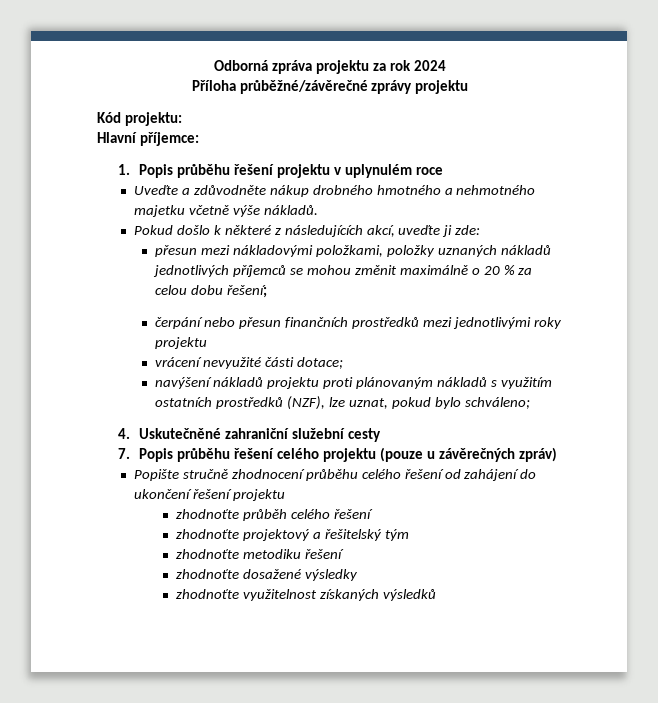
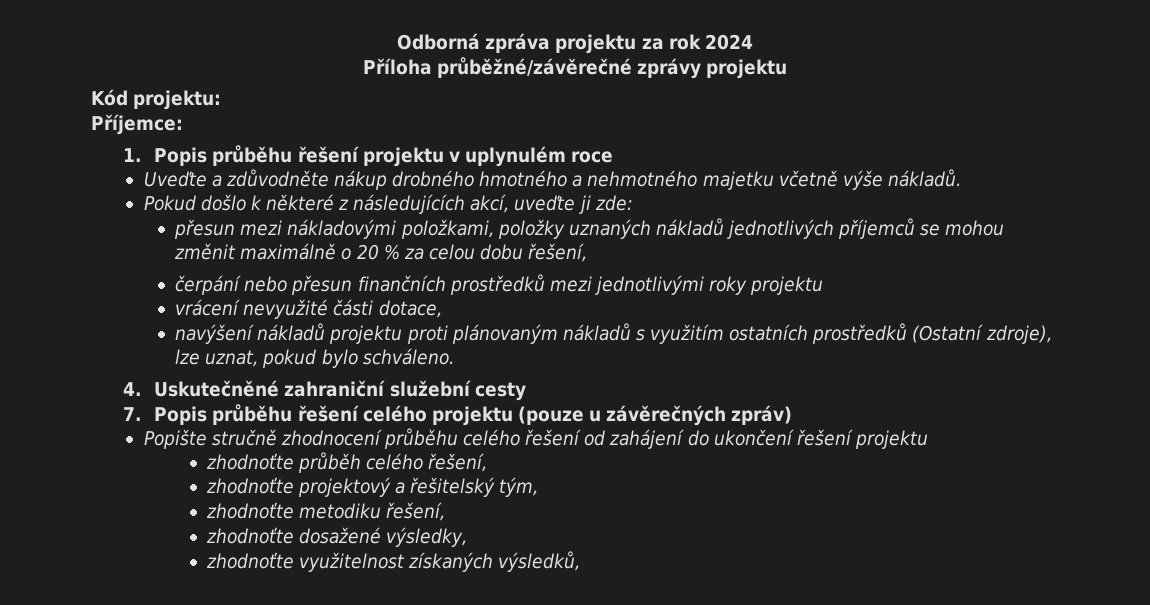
- Hlavní příjemce:
+ Příjemce:
- přesun mezi nákladovými položkami, položky uznaných nákladů jednotlivých příjemců se mohou změnit maximálně o 20 % za celou dobu řešení;
+ přesun mezi nákladovými položkami, položky uznaných nákladů jednotlivých příjemců se mohou změnit maximálně o 20 % za celou dobu řešení,
- vrácení nevyužité části dotace;
+ vrácení nevyužité části dotace,
- navýšení nákladů projektu proti plánovaným nákladů s využitím ostatních prostředků (NZF), lze uznat, pokud bylo schváleno;
+ navýšení nákladů projektu proti plánovaným nákladů s využitím ostatních prostředků (Ostatní zdroje), lze uznat, pokud bylo schváleno.
- zhodnoťte průběh celého řešení
+ zhodnoťte průběh celého řešení,
- zhodnoťte projektový a řešitelský tým
+ zhodnoťte projektový a řešitelský tým,
- zhodnoťte metodiku řešení
+ zhodnoťte metodiku řešení,
- zhodnoťte dosažené výsledky
+ zhodnoťte dosažené výsledky,
- zhodnoťte využitelnost získaných výsledků
+ zhodnoťte využitelnost získaných výsledků,

